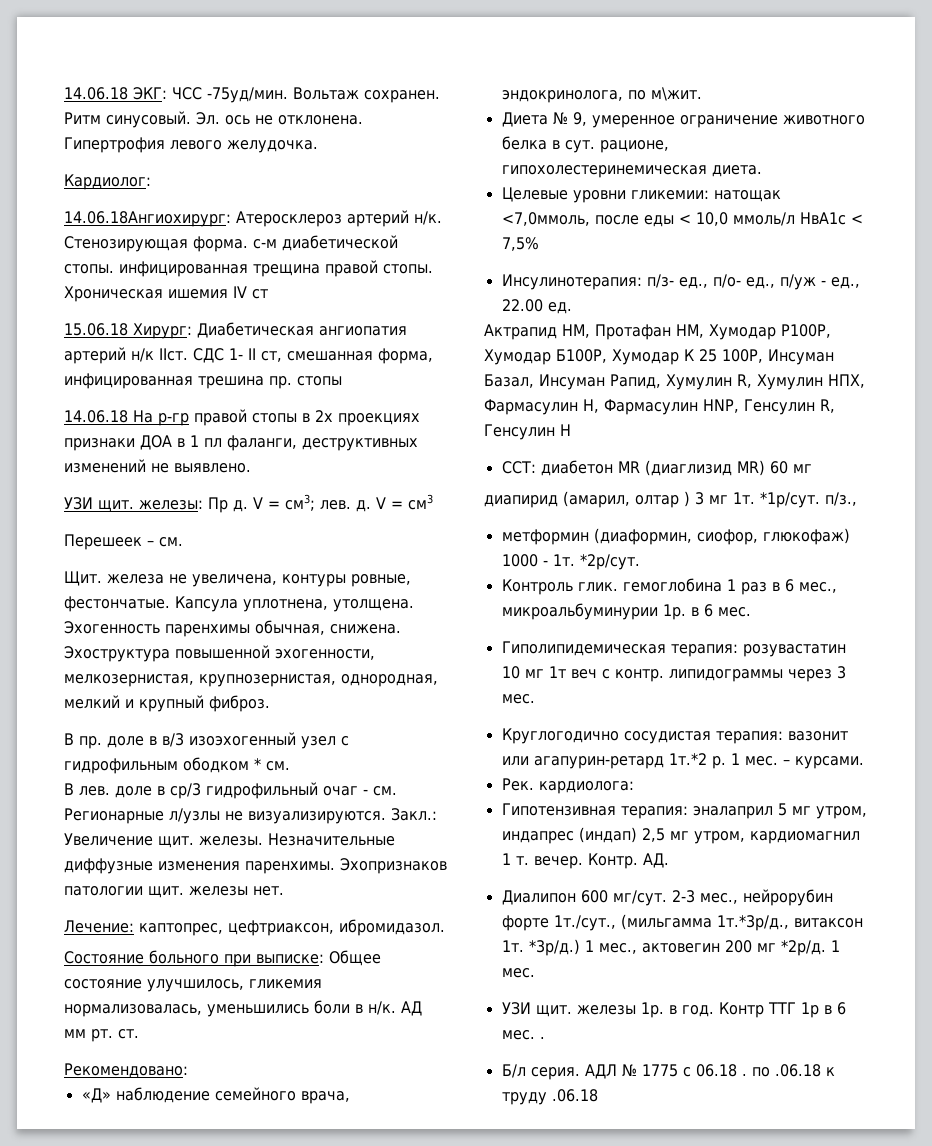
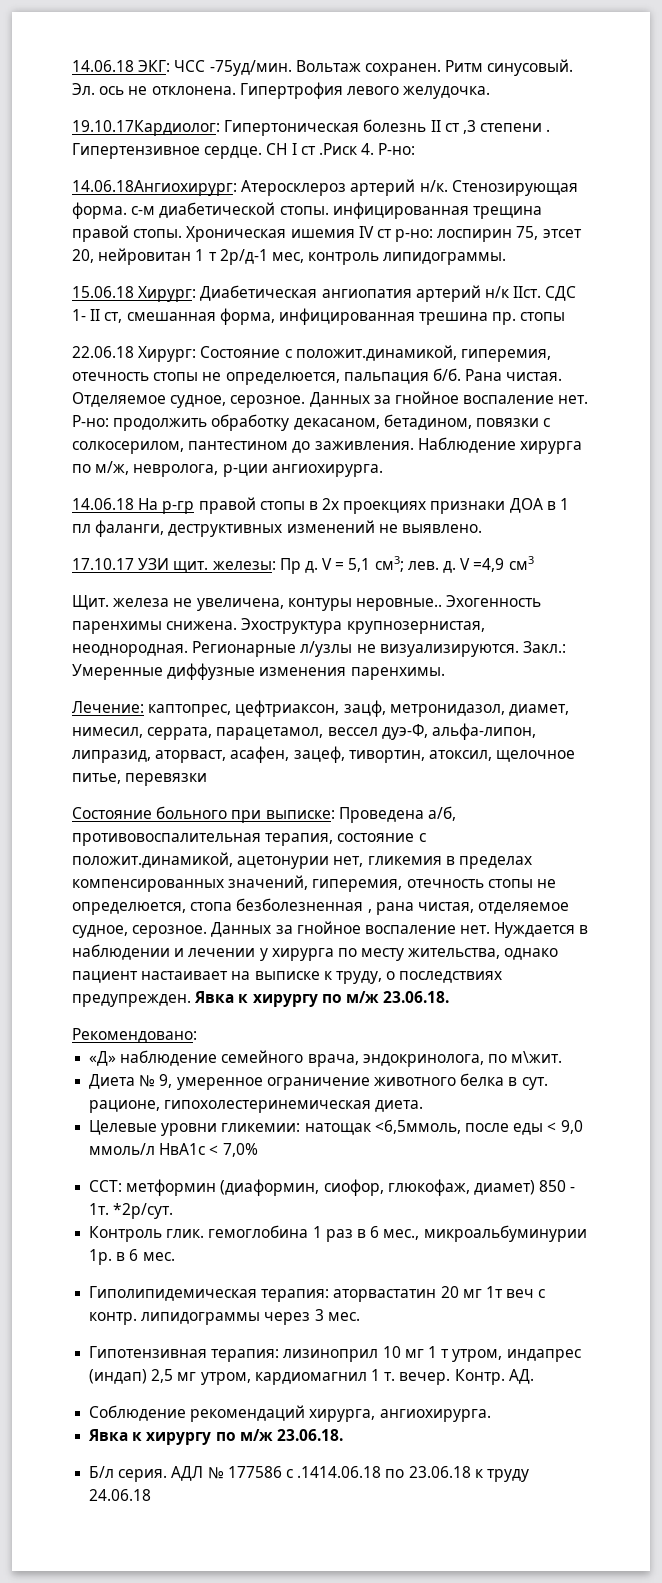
- Кардиолог:
+ 19.10.17Кардиолог: Гипертоническая болезнь II ст ,3 степени . Гипертензивное сердце. СН I ст .Риск 4. Р-но:
- Хроническая ишемия IV ст
+ Хроническая ишемия IV ст р-но: лоспирин 75, этсет 20, нейровитан 1 т 2р/д-1 мес, контроль липидограммы.
+ 22.06.18 Хирург: Состояние с положит.динамикой, гиперемия, отечность стопы не определюется, пальпация б/б. Рана чистая. Отделяемое судное, серозное. Данных за гнойное воспаление нет. Р-но: продолжить обработку декасаном, бетадином, повязки с солкосерилом, пантестином до заживления. Наблюдение хирурга по м/ж, невролога, р-ции ангиохирурга.
- УЗИ щит. железы: Пр д.
+ 17.10.17 УЗИ щит. железы: Пр д.
- V = см3; лев. д.
+ V = 5,1 см3; лев. д.
- V = см3
+ V =4,9 см3
- Перешеек – см.
- Щит. железа не увеличена, контуры ровные, фестончатые. Капсула уплотнена, утолщена.
+ Щит. железа не увеличена, контуры неровные..
- Эхогенность паренхимы обычная, снижена.
+ Эхогенность паренхимы снижена.
- Эхоструктура повышенной эхогенности, мелкозернистая, крупнозернистая, однородная, мелкий и крупный фиброз.
- В пр. доле в в/3 изоэхогенный узел с гидрофильным ободком * см.
- В лев. доле в ср/3 гидрофильный очаг - см. Регионарные л/узлы не визуализируются.
+ Эхоструктура крупнозернистая, неоднородная. Регионарные л/узлы не визуализируются.
- Закл.: Увеличение щит. железы. Незначительные диффузные изменения паренхимы. Эхопризнаков патологии щит. железы нет.
- Лечение: каптопрес, цефтриаксон, ибромидазол.
- Состояние больного при выписке: Общее состояние улучшилось, гликемия нормализовалась, уменьшились боли в н/к. АД мм рт. ст.
+ Закл.: Умеренные диффузные изменения паренхимы.
+ Лечение: каптопрес, цефтриаксон, зацф, метронидазол, диамет, нимесил, серрата, парацетамол, вессел дуэ-Ф, альфа-липон, липразид, аторваст, асафен, зацеф, тивортин, атоксил, щелочное питье, перевязки
+ Состояние больного при выписке: Проведена а/б, противовоспалительная терапия, состояние с положит.динамикой, ацетонурии нет, гликемия в пределах компенсированных значений, гиперемия, отечность стопы не определюется, стопа безболезненная , рана чистая, отделяемое судное, серозное. Данных за гнойное воспаление нет. Нуждается в наблюдении и лечении у хирурга по месту жительства, однако пациент настаивает на выписке к труду, о последствиях предупрежден. Явка к хирургу по м/ж 23.06.18.
- Целевые уровни гликемии: натощак <7,0ммоль, после еды < 10,0 ммоль/л НвА1с < 7,5%
- Инсулинотерапия: п/з- ед., п/о- ед., п/уж - ед., 22.00 ед.
- Актрапид НМ, Протафан НМ, Хумодар Р100Р, Хумодар Б100Р, Хумодар К 25 100Р, Инсуман Базал, Инсуман Рапид, Хумулин R, Хумулин НПХ, Фармасулин Н, Фармасулин НNР, Генсулин R, Генсулин Н
- ССТ: диабетон МR (диаглизид МR) 60 мг
- диапирид (амарил, олтар ) 3 мг 1т. *1р/сут. п/з.,
- метформин (диаформин, сиофор, глюкофаж) 1000 - 1т.
+ Целевые уровни гликемии: натощак <6,5ммоль, после еды < 9,0 ммоль/л НвА1с < 7,0%
+ ССТ: метформин (диаформин, сиофор, глюкофаж, диамет) 850 - 1т.
- Гиполипидемическая терапия: розувастатин 10 мг 1т веч с контр. липидограммы через 3 мес.
+ Гиполипидемическая терапия: аторвастатин 20 мг 1т веч с контр. липидограммы через 3 мес.
- Круглогодично сосудистая терапия: вазонит или агапурин-ретард 1т.*2 р. 1 мес. – курсами.
- Рек. кардиолога:
- Гипотензивная терапия: эналаприл 5 мг утром, индапрес (индап) 2,5 мг утром, кардиомагнил 1 т. вечер.
+ Гипотензивная терапия: лизиноприл 10 мг 1 т утром, индапрес (индап) 2,5 мг утром, кардиомагнил 1 т. вечер.
- Диалипон 600 мг/сут. 2-3 мес., нейрорубин форте 1т./сут., (мильгамма 1т.*3р/д., витаксон 1т. *3р/д.) 1 мес., актовегин 200 мг *2р/д. 1 мес.
- УЗИ щит. железы 1р. в год. Контр ТТГ 1р в 6 мес. .
- Б/л серия. АДЛ № 1775 с 06.18 . по .06.18 к труду .06.18
+ Соблюдение рекомендаций хирурга, ангиохирурга.
+ Явка к хирургу по м/ж 23.06.18.
+ Б/л серия. АДЛ № 177586 с .1414.06.18 по 23.06.18 к труду 24.06.18

